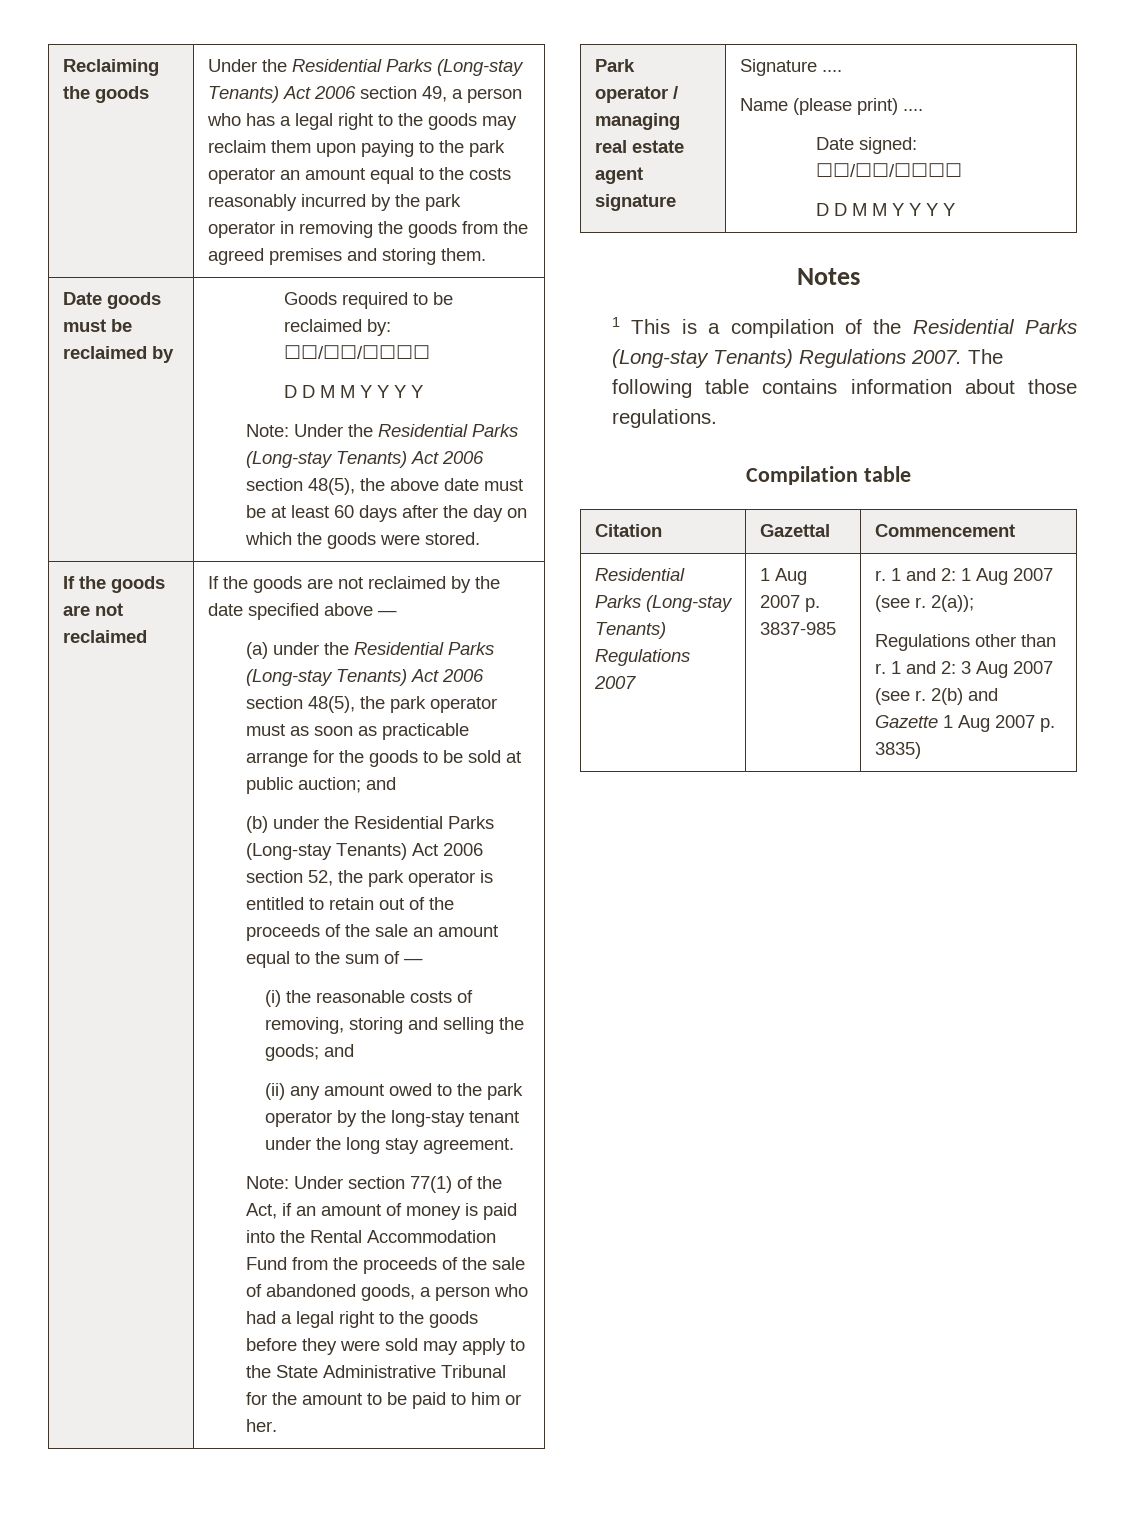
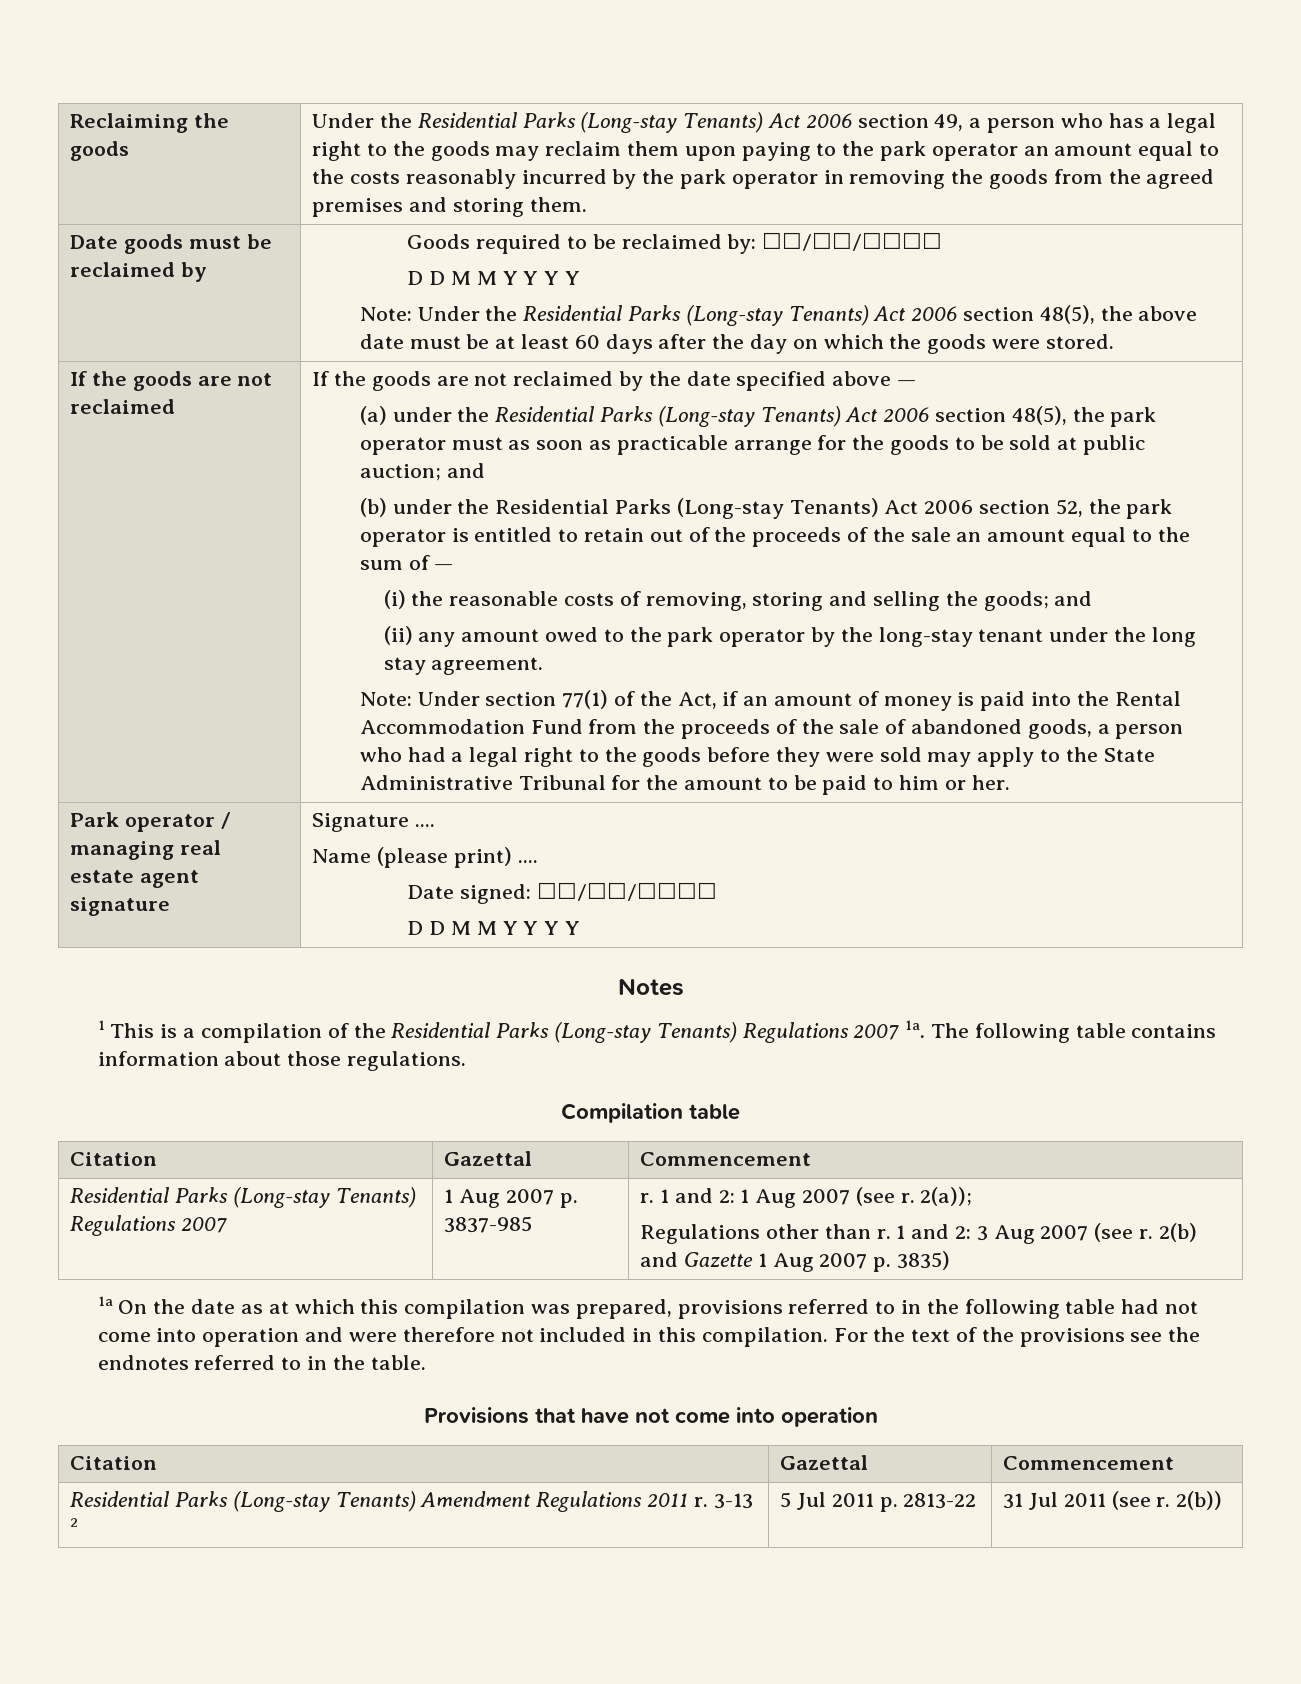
- 1 This is a compilation of the Residential Parks (Long-stay Tenants) Regulations 2007.
+ 1 This is a compilation of the Residential Parks (Long-stay Tenants) Regulations 2007 1a.
+ 1a On the date as at which this compilation was prepared, provisions referred to in the following table had not come into operation and were therefore not included in this compilation. For the text of the provisions see the endnotes referred to in the table.
+ Provisions that have not come into operation
+ Citation | Gazettal | Commencement
+ Residential Parks (Long-stay Tenants) Amendment Regulations 2011 r. 3-13 2 | 5 Jul 2011 p. 2813-22 | 31 Jul 2011 (see r. 2(b))

